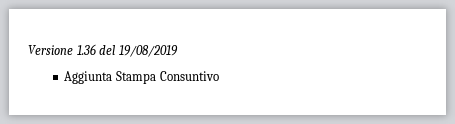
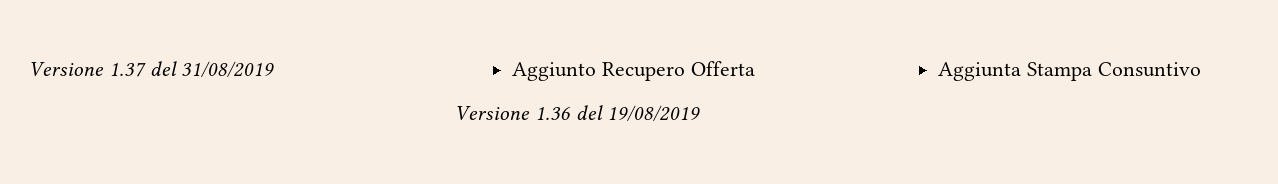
+ Versione 1.37 del 31/08/2019
+ Aggiunto Recupero Offerta

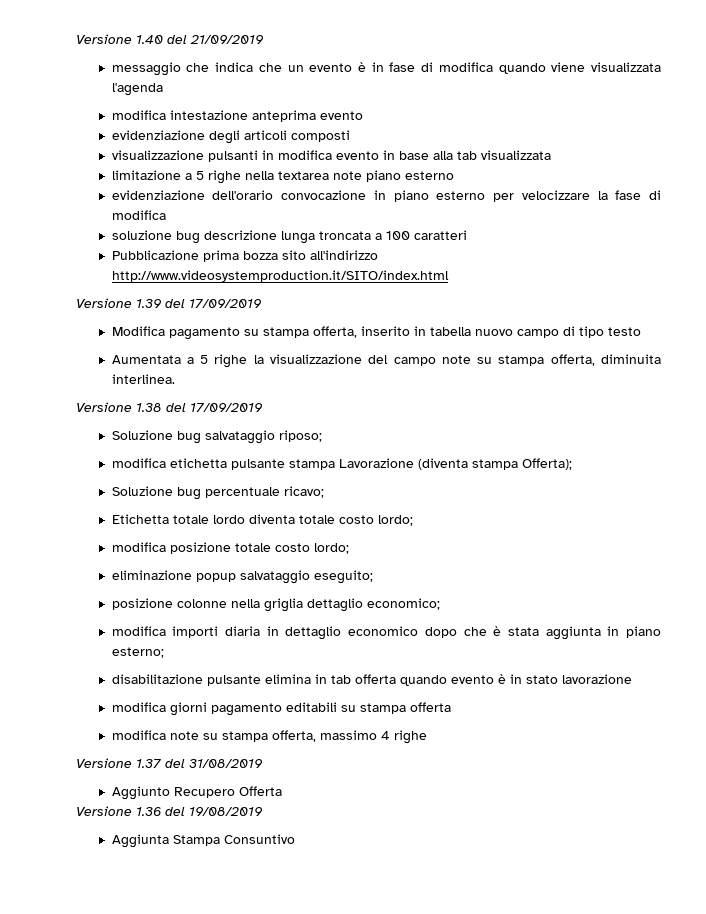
+ Versione 1.40 del 21/09/2019
+ messaggio che indica che un evento è in fase di modifica quando viene visualizzata l'agenda
+ modifica intestazione anteprima evento
+ evidenziazione degli articoli composti
+ visualizzazione pulsanti in modifica evento in base alla tab visualizzata
+ limitazione a 5 righe nella textarea note piano esterno
+ evidenziazione dell'orario convocazione in piano esterno per velocizzare la fase di modifica
+ soluzione bug descrizione lunga troncata a 100 caratteri
+ Pubblicazione prima bozza sito all'indirizzo http://www.videosystemproduction.it/SITO/index.html
+ Versione 1.39 del 17/09/2019
+ Modifica pagamento su stampa offerta, inserito in tabella nuovo campo di tipo testo
+ Aumentata a 5 righe la visualizzazione del campo note su stampa offerta, diminuita interlinea.
+ Versione 1.38 del 17/09/2019
+ Soluzione bug salvataggio riposo;
+ modifica etichetta pulsante stampa Lavorazione (diventa stampa Offerta);
+ Soluzione bug percentuale ricavo;
+ Etichetta totale lordo diventa totale costo lordo;
+ modifica posizione totale costo lordo;
+ eliminazione popup salvataggio eseguito;
+ posizione colonne nella griglia dettaglio economico;
+ modifica importi diaria in dettaglio economico dopo che è stata aggiunta in piano esterno;
+ disabilitazione pulsante elimina in tab offerta quando evento è in stato lavorazione
+ modifica giorni pagamento editabili su stampa offerta
+ modifica note su stampa offerta, massimo 4 righe

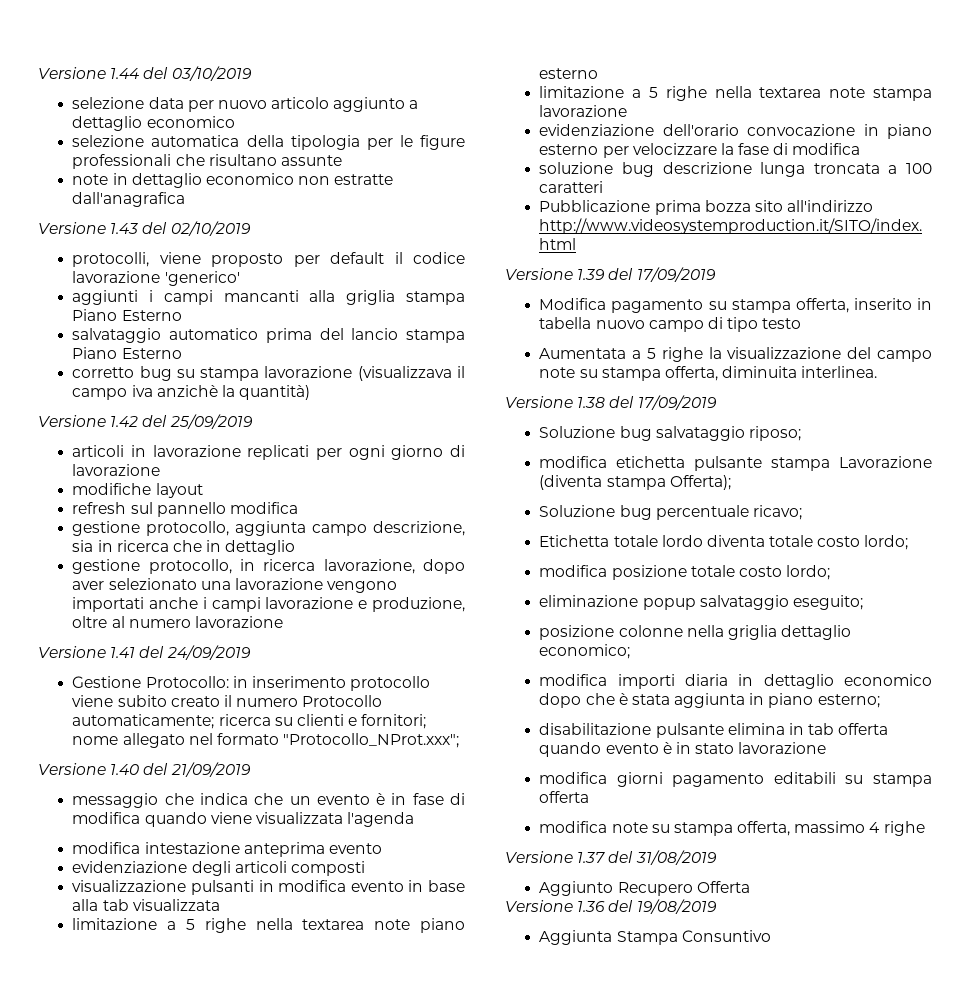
+ Versione 1.44 del 03/10/2019
+ selezione data per nuovo articolo aggiunto a dettaglio economico
+ selezione automatica della tipologia per le figure professionali che risultano assunte
+ note in dettaglio economico non estratte dall'anagrafica
+ Versione 1.43 del 02/10/2019
+ protocolli, viene proposto per default il codice lavorazione 'generico'
+ aggiunti i campi mancanti alla griglia stampa Piano Esterno
+ salvataggio automatico prima del lancio stampa Piano Esterno
+ corretto bug su stampa lavorazione (visualizzava il campo iva anzichè la quantità)
+ Versione 1.42 del 25/09/2019
+ articoli in lavorazione replicati per ogni giorno di lavorazione
+ modifiche layout
+ refresh sul pannello modifica
+ gestione protocollo, aggiunta campo descrizione, sia in ricerca che in dettaglio
+ gestione protocollo, in ricerca lavorazione, dopo aver selezionato una lavorazione vengono importati anche i campi lavorazione e produzione, oltre al numero lavorazione
+ Versione 1.41 del 24/09/2019
+ Gestione Protocollo: in inserimento protocollo viene subito creato il numero Protocollo automaticamente; ricerca su clienti e fornitori; nome allegato nel formato "Protocollo_NProt.xxx";
+ limitazione a 5 righe nella textarea note stampa lavorazione

